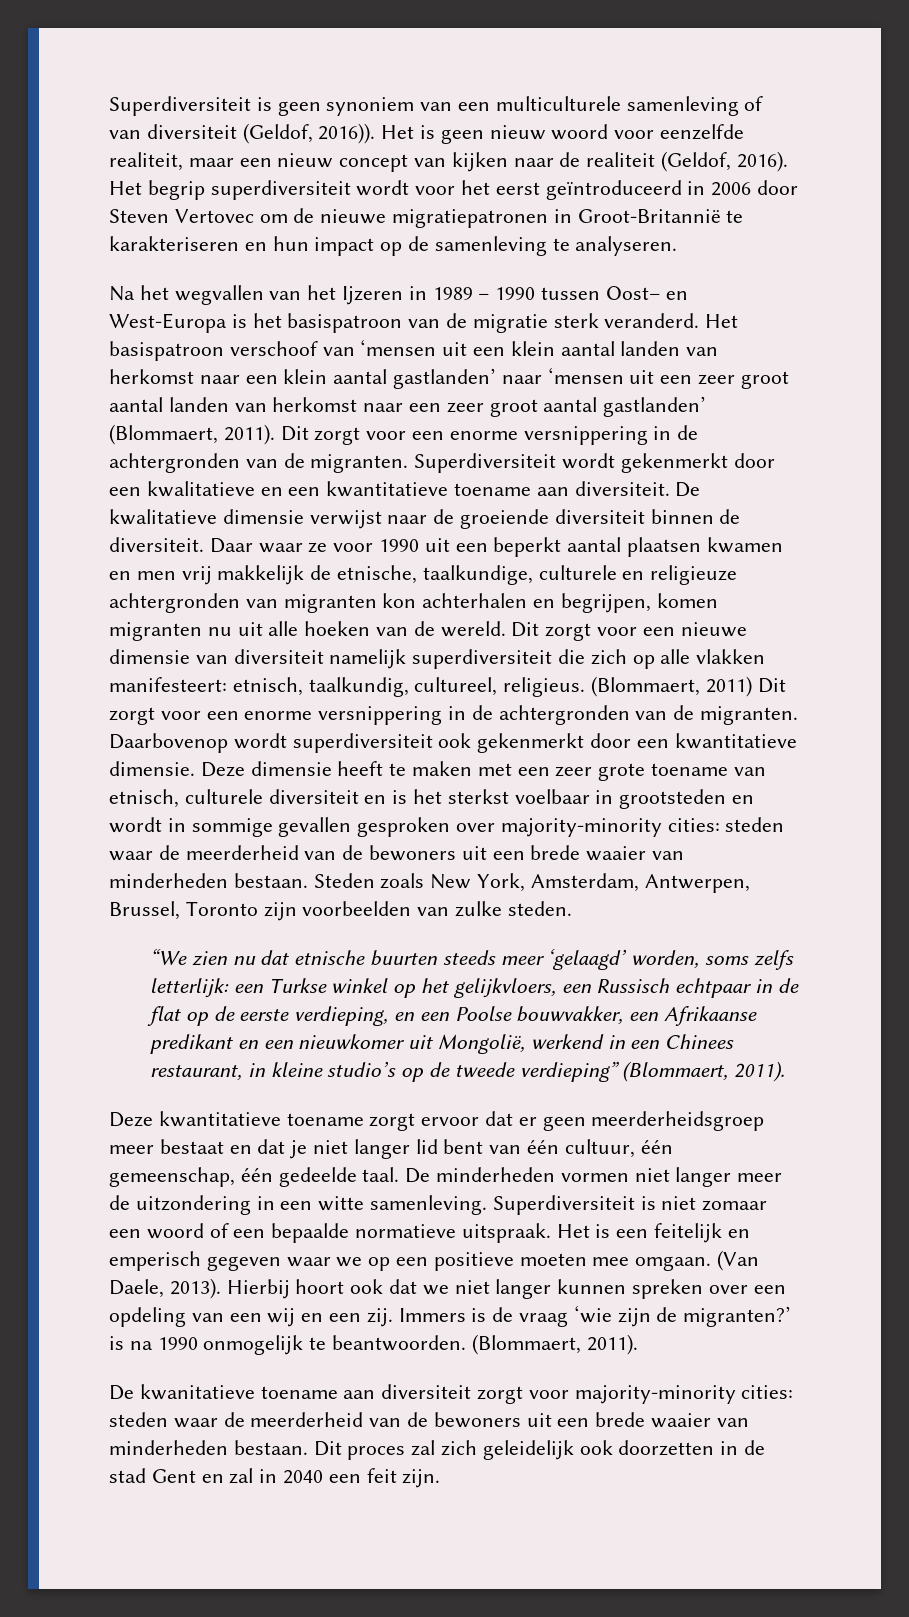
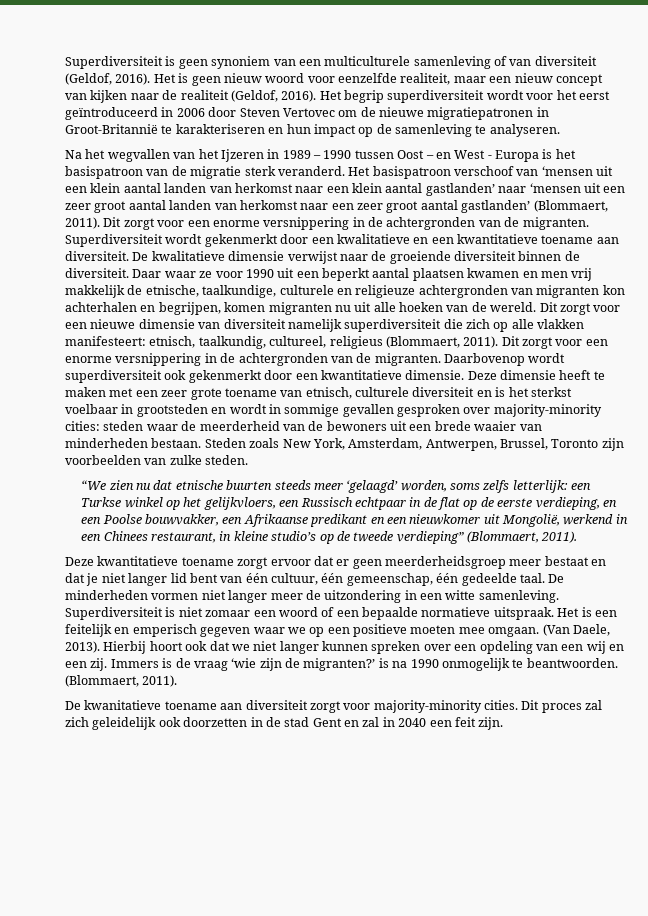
- Superdiversiteit is geen synoniem van een multiculturele samenleving of van diversiteit (Geldof, 2016)).
+ Superdiversiteit is geen synoniem van een multiculturele samenleving of van diversiteit (Geldof, 2016).
- Na het wegvallen van het Ijzeren in 1989 – 1990 tussen Oost– en West-Europa is het basispatroon van de migratie sterk veranderd.
+ Na het wegvallen van het Ijzeren in 1989 – 1990 tussen Oost – en West - Europa is het basispatroon van de migratie sterk veranderd.
- Dit zorgt voor een nieuwe dimensie van diversiteit namelijk superdiversiteit die zich op alle vlakken manifesteert: etnisch, taalkundig, cultureel, religieus. (Blommaert, 2011) Dit zorgt voor een enorme versnippering in de achtergronden van de migranten.
+ Dit zorgt voor een nieuwe dimensie van diversiteit namelijk superdiversiteit die zich op alle vlakken manifesteert: etnisch, taalkundig, cultureel, religieus (Blommaert, 2011). Dit zorgt voor een enorme versnippering in de achtergronden van de migranten.
- De kwanitatieve toename aan diversiteit zorgt voor majority-minority cities: steden waar de meerderheid van de bewoners uit een brede waaier van minderheden bestaan.
+ De kwanitatieve toename aan diversiteit zorgt voor majority-minority cities.

